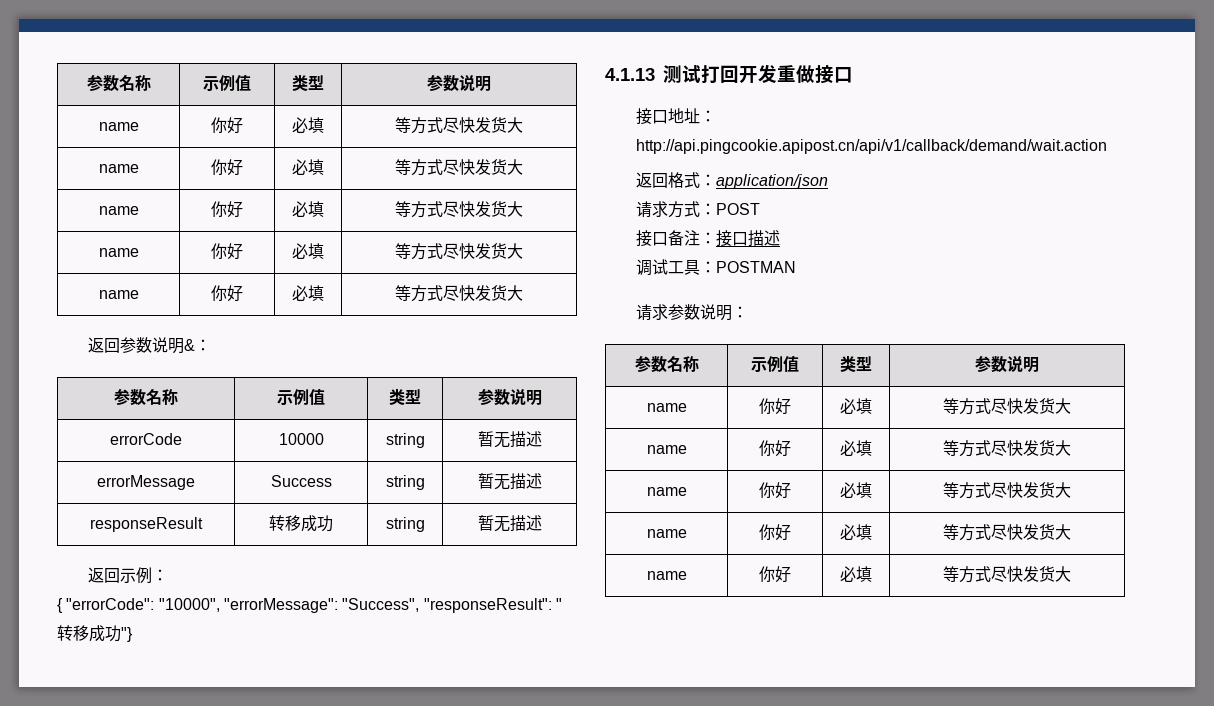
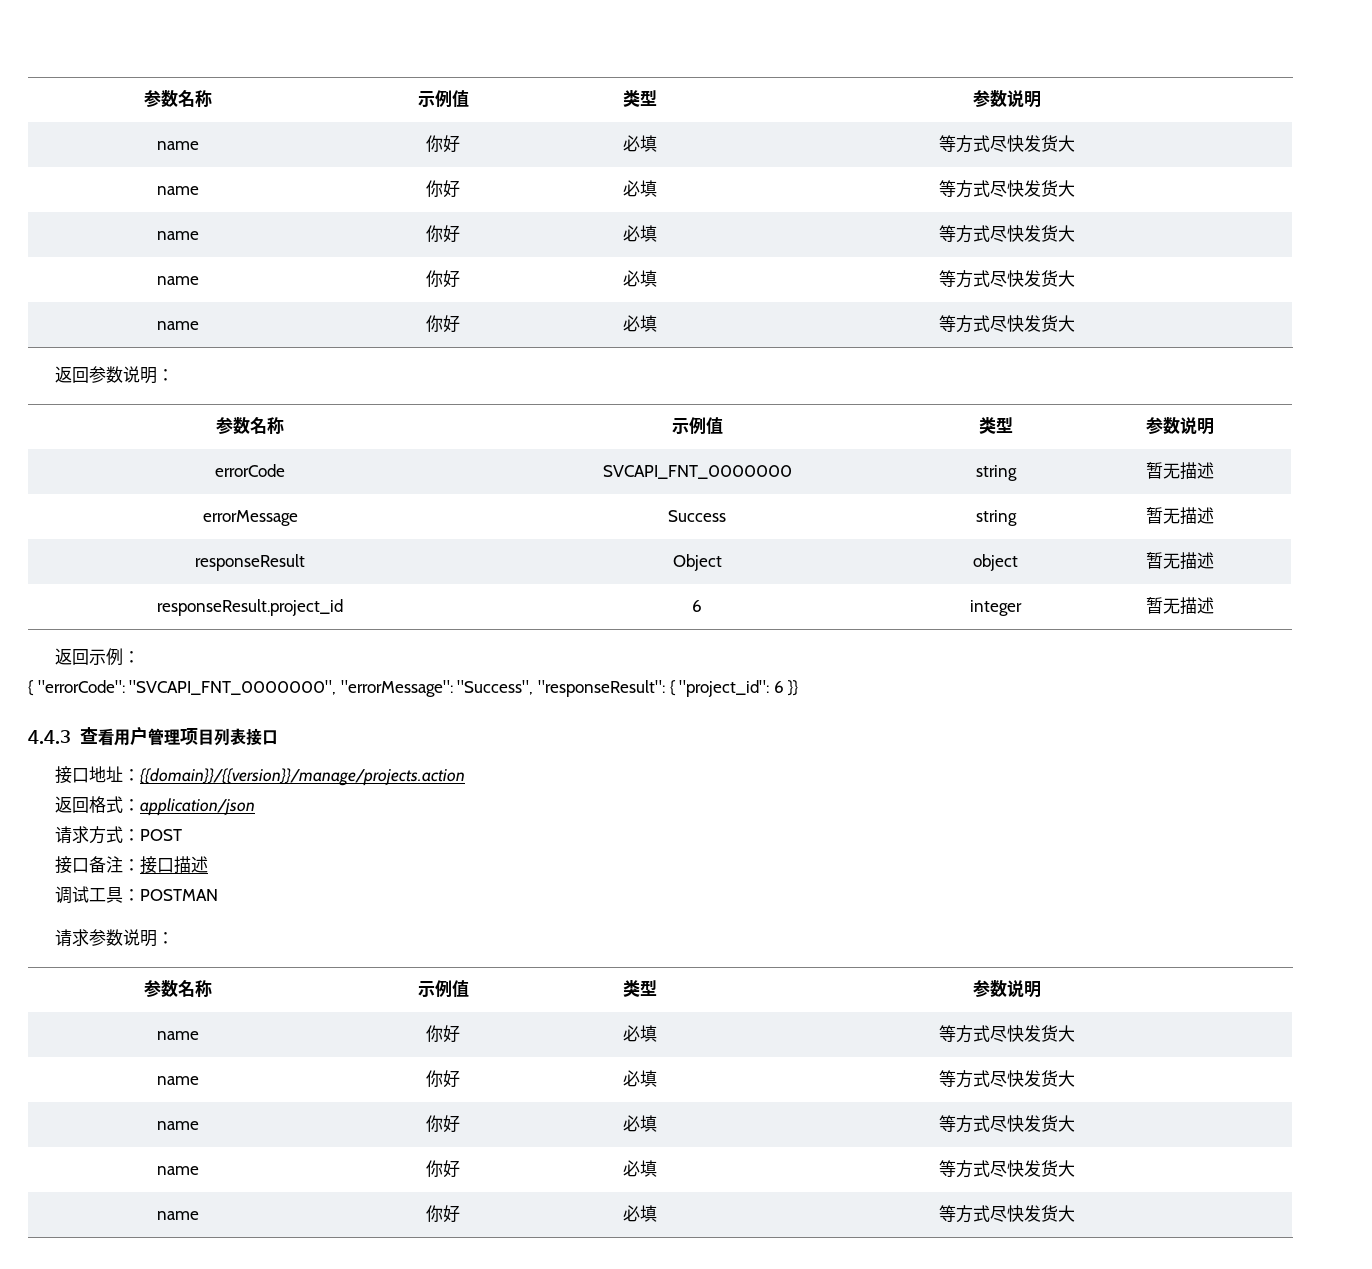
- 返回参数说明&：
+ 返回参数说明：
- errorCode | 10000 | string | 暂无描述
+ errorCode | SVCAPI_FNT_0000000 | string | 暂无描述
- responseResult | 转移成功 | string | 暂无描述
+ responseResult | Object | object | 暂无描述
+ responseResult.project_id | 6 | integer | 暂无描述
- { "errorCode": "10000", "errorMessage": "Success", "responseResult": "转移成功"}
- 4.1.13测试打回开发重做接口
+ { "errorCode": "SVCAPI_FNT_0000000", "errorMessage": "Success", "responseResult": { "project_id": 6 }}
+ 4.4.3查看用户管理项目列表接口
- 接口地址：http://api.pingcookie.apipost.cn/api/v1/callback/demand/wait.action
+ 接口地址：{{domain}}/{{version}}/manage/projects.action

